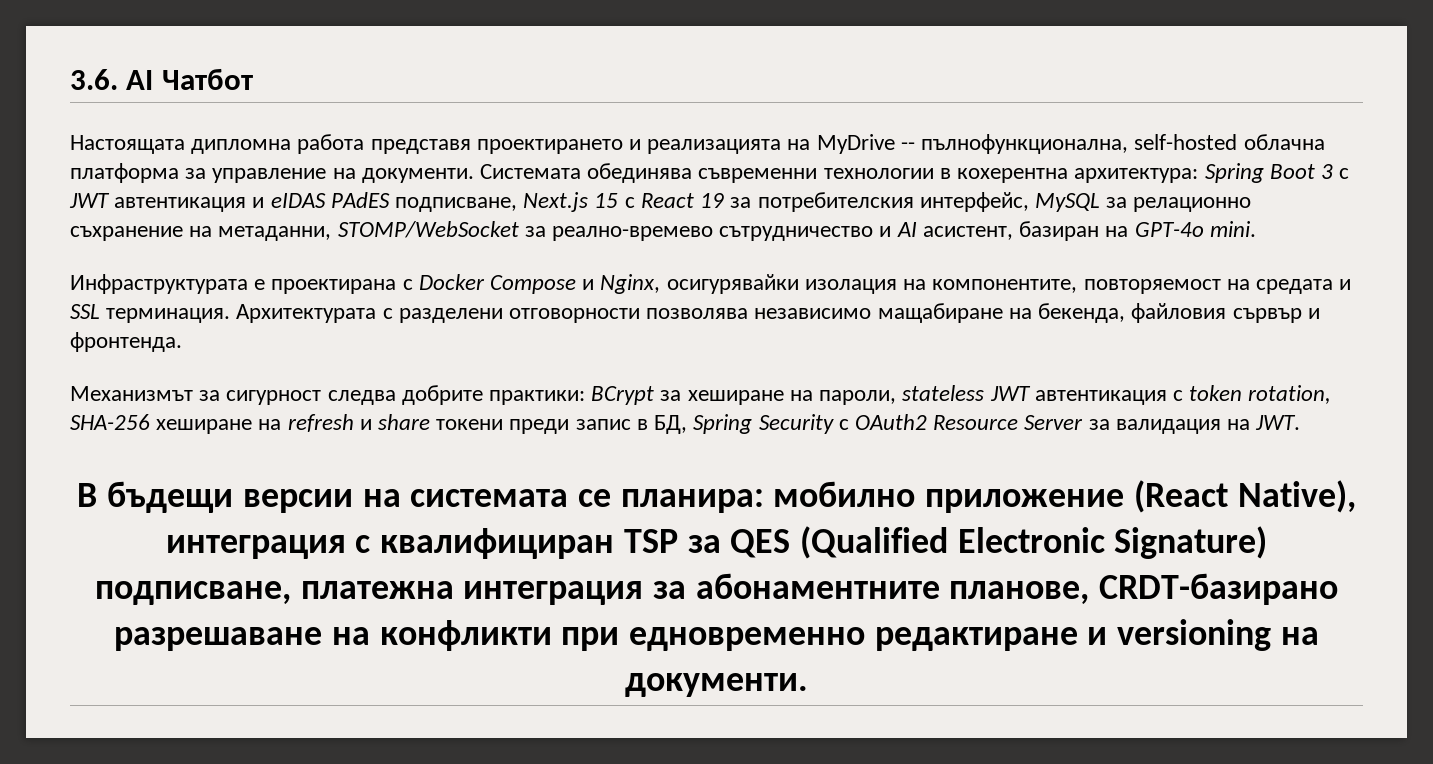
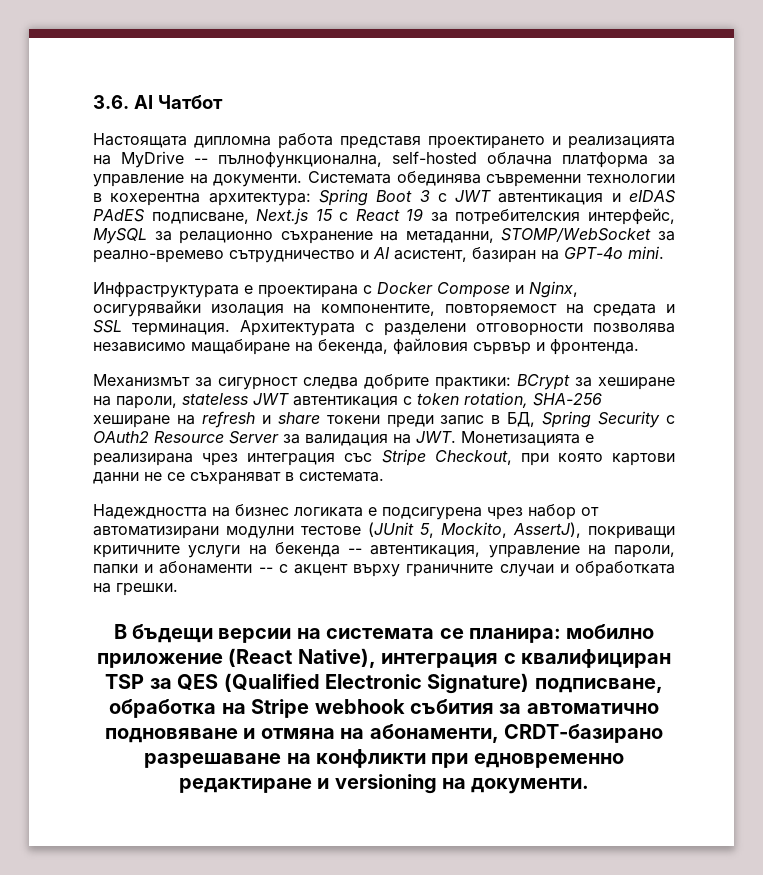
- Механизмът за сигурност следва добрите практики: BCrypt за хеширане на пароли, stateless JWT автентикация с token rotation, SHA-256 хеширане на refresh и share токени преди запис в БД, Spring Security с OAuth2 Resource Server за валидация на JWT.
+ Механизмът за сигурност следва добрите практики: BCrypt за хеширане на пароли, stateless JWT автентикация с token rotation, SHA-256 хеширане на refresh и share токени преди запис в БД, Spring Security с OAuth2 Resource Server за валидация на JWT. Монетизацията е реализирана чрез интеграция със Stripe Checkout, при която картови данни не се съхраняват в системата.
+ Надеждността на бизнес логиката е подсигурена чрез набор от автоматизирани модулни тестове (JUnit 5, Mockito, AssertJ), покриващи критичните услуги на бекенда -- автентикация, управление на пароли, папки и абонаменти -- с акцент върху граничните случаи и обработката на грешки.
- В бъдещи версии на системата се планира: мобилно приложение (React Native), интеграция с квалифициран TSP за QES (Qualified Electronic Signature) подписване, платежна интеграция за абонаментните планове, CRDT-базирано разрешаване на конфликти при едновременно редактиране и versioning на документи.
+ В бъдещи версии на системата се планира: мобилно приложение (React Native), интеграция с квалифициран TSP за QES (Qualified Electronic Signature) подписване, обработка на Stripe webhook събития за автоматично подновяване и отмяна на абонаменти, CRDT-базирано разрешаване на конфликти при едновременно редактиране и versioning на документи.

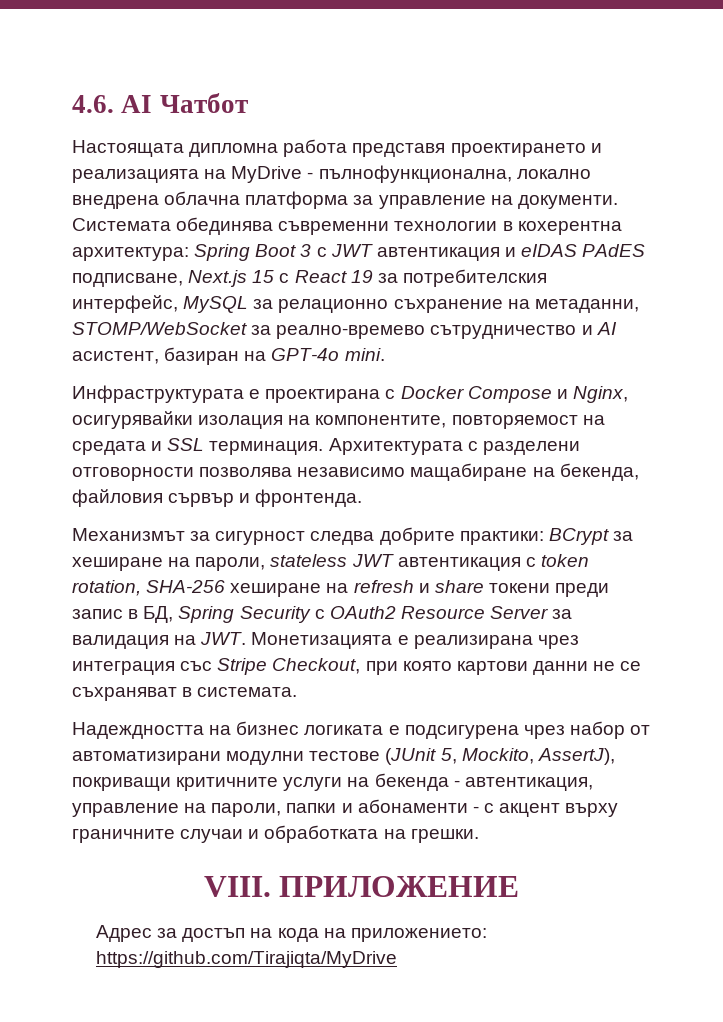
- 3.6. AI Чатбот
+ 4.6. AI Чатбот
- Настоящата дипломна работа представя проектирането и реализацията на MyDrive -- пълнофункционална, self-hosted облачна платформа за управление на документи.
+ Настоящата дипломна работа представя проектирането и реализацията на MyDrive - пълнофункционална, локално внедрена облачна платформа за управление на документи.
- Надеждността на бизнес логиката е подсигурена чрез набор от автоматизирани модулни тестове (JUnit 5, Mockito, AssertJ), покриващи критичните услуги на бекенда -- автентикация, управление на пароли, папки и абонаменти -- с акцент върху граничните случаи и обработката на грешки.
+ Надеждността на бизнес логиката е подсигурена чрез набор от автоматизирани модулни тестове (JUnit 5, Mockito, AssertJ), покриващи критичните услуги на бекенда - автентикация, управление на пароли, папки и абонаменти - с акцент върху граничните случаи и обработката на грешки.
- В бъдещи версии на системата се планира: мобилно приложение (React Native), интеграция с квалифициран TSP за QES (Qualified Electronic Signature) подписване, обработка на Stripe webhook събития за автоматично подновяване и отмяна на абонаменти, CRDT-базирано разрешаване на конфликти при едновременно редактиране и versioning на документи.
+ VIII. ПРИЛОЖЕНИЕ
+ Адрес за достъп на кода на приложението: https://github.com/Tirajiqta/MyDrive

